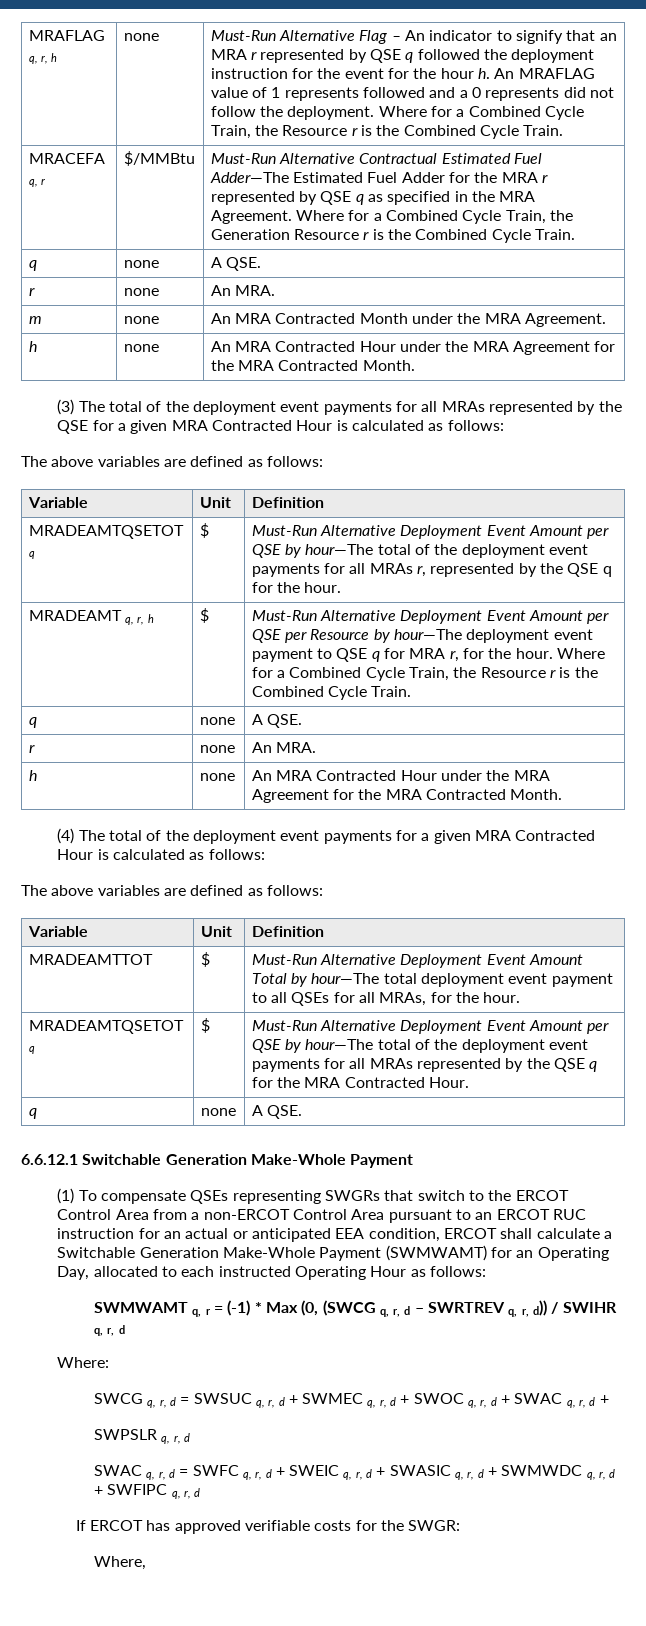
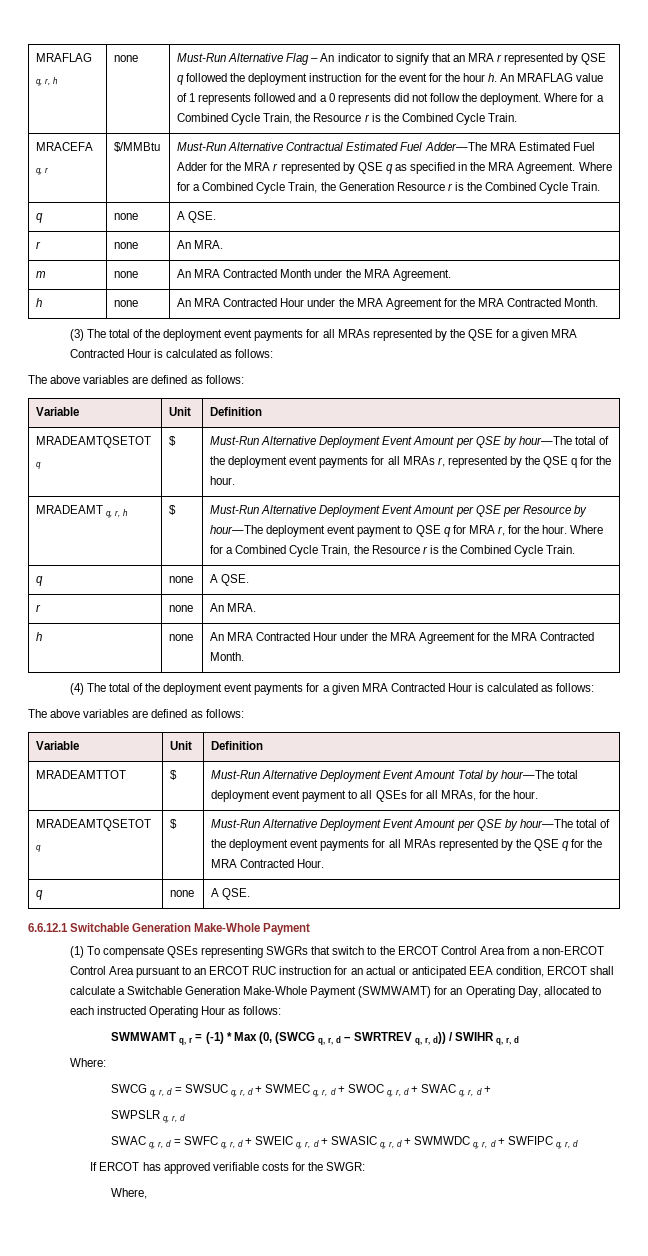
- Must-Run Alternative Contractual Estimated Fuel Adder—The Estimated Fuel Adder for the MRA r represented by QSE q as specified in the MRA Agreement.
+ Must-Run Alternative Contractual Estimated Fuel Adder—The MRA Estimated Fuel Adder for the MRA r represented by QSE q as specified in the MRA Agreement.

